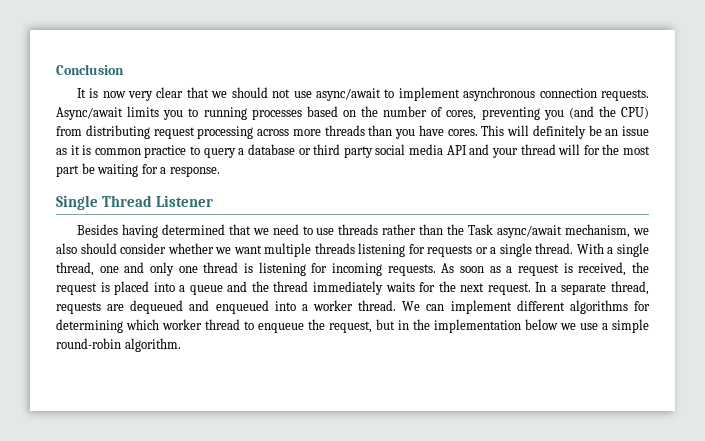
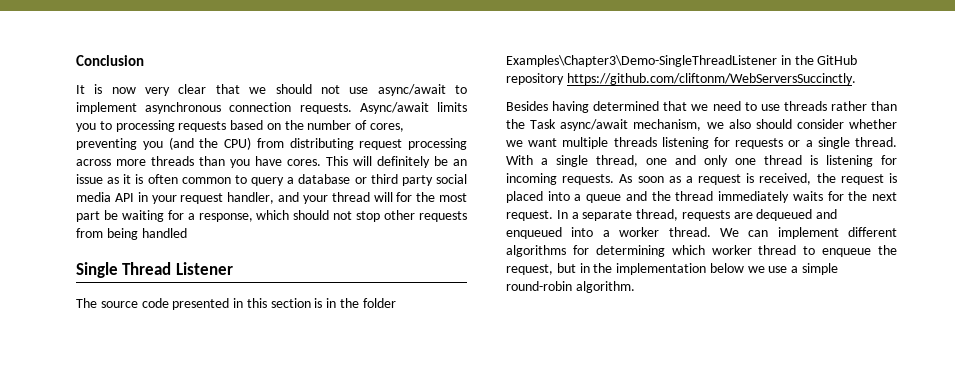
- Async/await limits you to running processes based on the number of cores, preventing you (and the CPU) from distributing request processing across more threads than you have cores.
+ Async/await limits you to processing requests based on the number of cores, preventing you (and the CPU) from distributing request processing across more threads than you have cores.
- This will definitely be an issue as it is common practice to query a database or third party social media API and your thread will for the most part be waiting for a response.
+ This will definitely be an issue as it is often common to query a database or third party social media API in your request handler, and your thread will for the most part be waiting for a response, which should not stop other requests from being handled
  Single Thread Listener
+ The source code presented in this section is in the folder Examples\Chapter3\Demo-SingleThreadListener in the GitHub repository https://github.com/cliftonm/WebServersSuccinctly.

